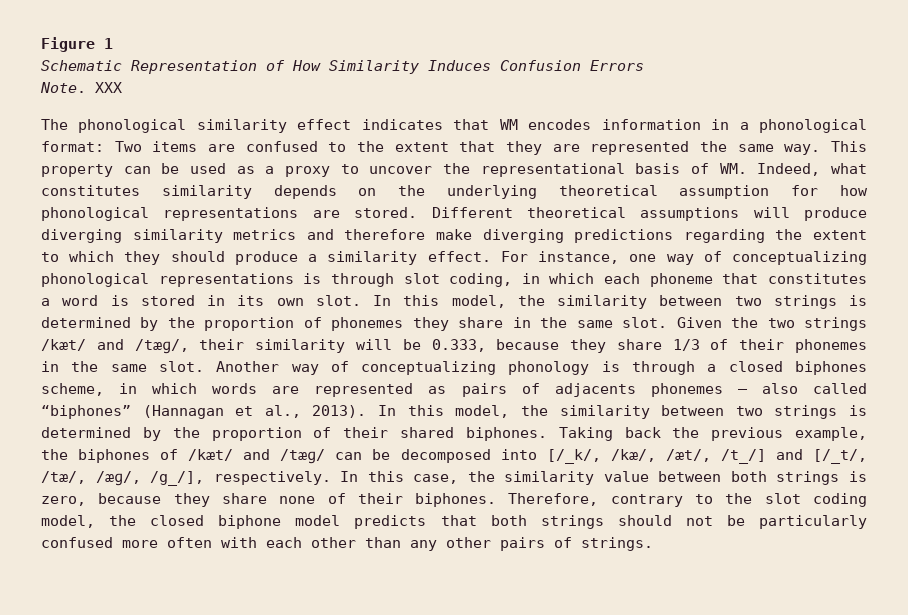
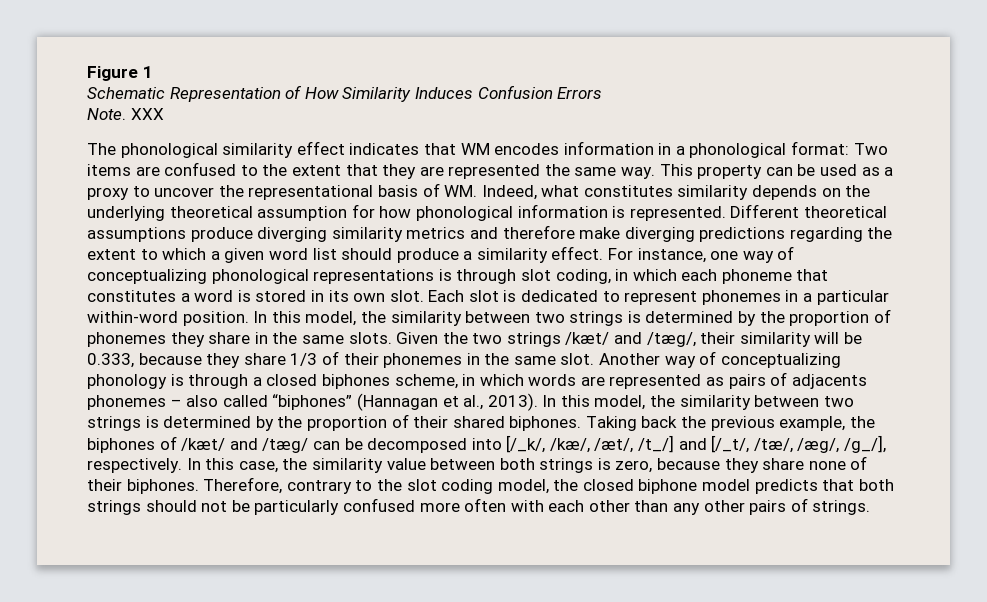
- This property can be used as a proxy to uncover the representational basis of WM. Indeed, what constitutes similarity depends on the underlying theoretical assumption for how phonological representations are stored.
+ This property can be used as a proxy to uncover the representational basis of WM. Indeed, what constitutes similarity depends on the underlying theoretical assumption for how phonological information is represented.
- Different theoretical assumptions will produce diverging similarity metrics and therefore make diverging predictions regarding the extent to which they should produce a similarity effect.
+ Different theoretical assumptions produce diverging similarity metrics and therefore make diverging predictions regarding the extent to which a given word list should produce a similarity effect.
+ Each slot is dedicated to represent phonemes in a particular within-word position.
- In this model, the similarity between two strings is determined by the proportion of phonemes they share in the same slot.
+ In this model, the similarity between two strings is determined by the proportion of phonemes they share in the same slots.

